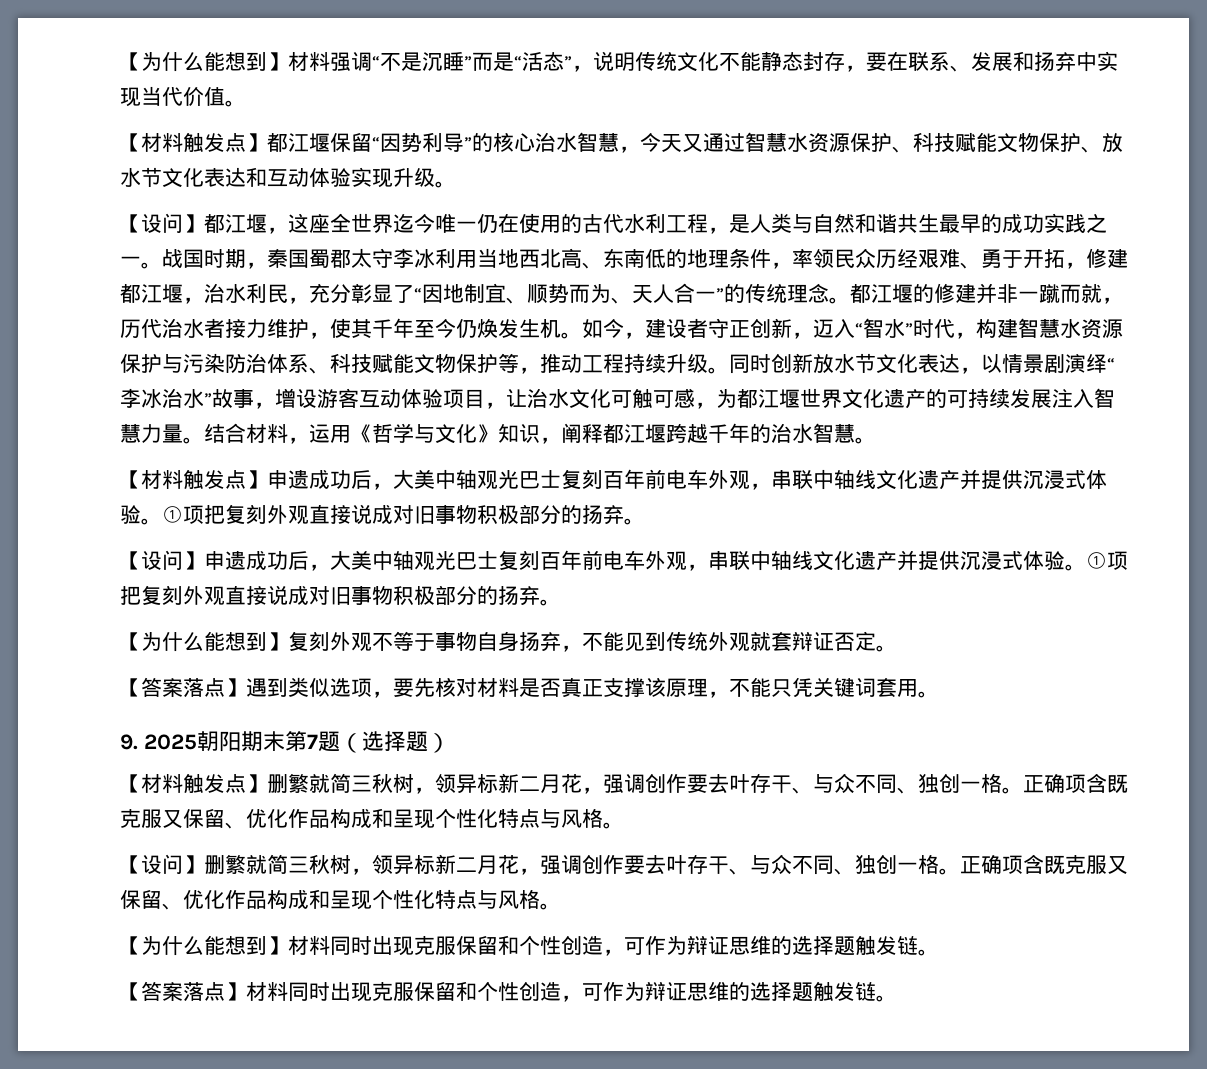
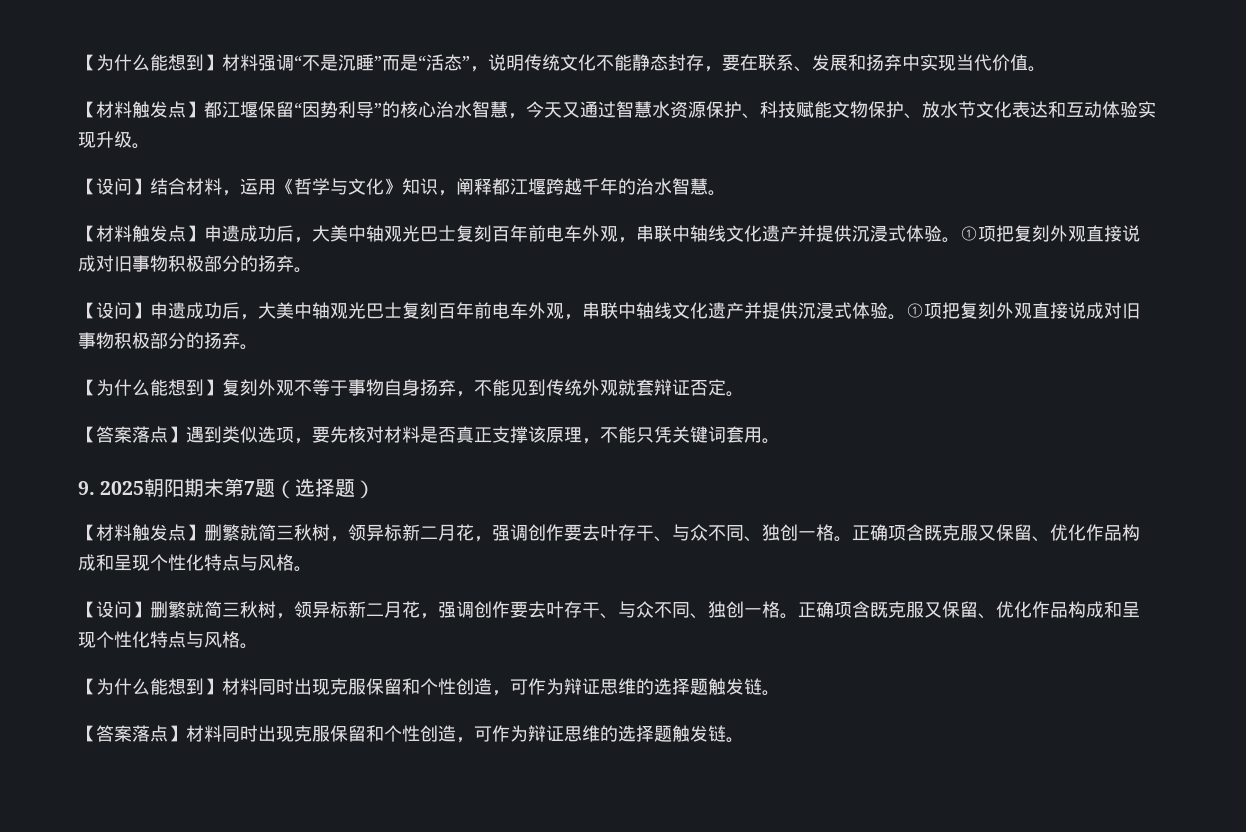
- 【设问】都江堰，这座全世界迄今唯一仍在使用的古代水利工程，是人类与自然和谐共生最早的成功实践之一。战国时期，秦国蜀郡太守李冰利用当地西北高、东南低的地理条件，率领民众历经艰难、勇于开拓，修建都江堰，治水利民，充分彰显了“因地制宜、顺势而为、天人合一”的传统理念。都江堰的修建并非一蹴而就，历代治水者接力维护，使其千年至今仍焕发生机。如今，建设者守正创新，迈入“智水”时代，构建智慧水资源保护与污染防治体系、科技赋能文物保护等，推动工程持续升级。同时创新放水节文化表达，以情景剧演绎“李冰治水”故事，增设游客互动体验项目，让治水文化可触可感，为都江堰世界文化遗产的可持续发展注入智慧力量。结合材料，运用《哲学与文化》知识，阐释都江堰跨越千年的治水智慧。
+ 【设问】结合材料，运用《哲学与文化》知识，阐释都江堰跨越千年的治水智慧。

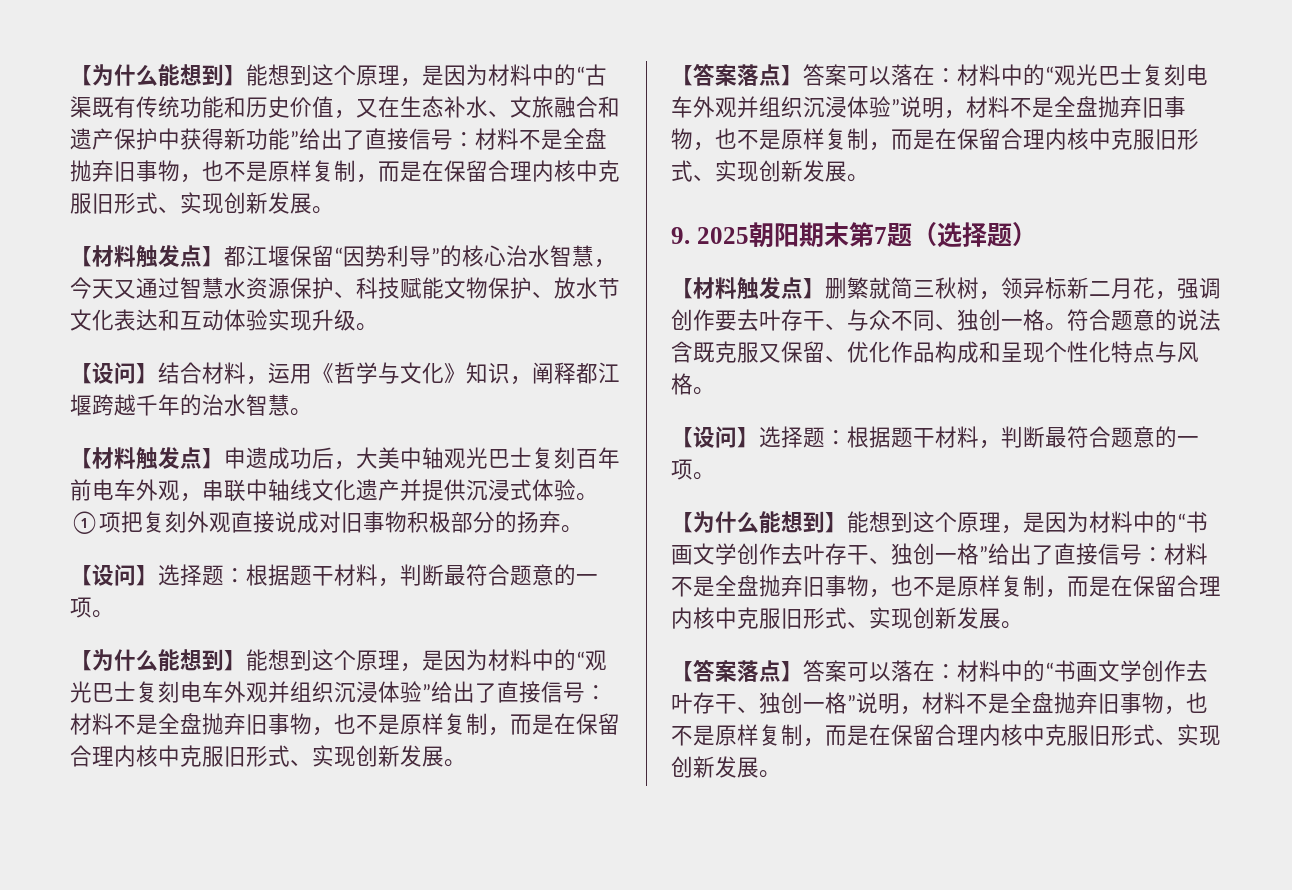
- 【为什么能想到】材料强调“不是沉睡”而是“活态”，说明传统文化不能静态封存，要在联系、发展和扬弃中实现当代价值。
+ 【为什么能想到】能想到这个原理，是因为材料中的“古渠既有传统功能和历史价值，又在生态补水、文旅融合和遗产保护中获得新功能”给出了直接信号：材料不是全盘抛弃旧事物，也不是原样复制，而是在保留合理内核中克服旧形式、实现创新发展。
  【材料触发点】申遗成功后，大美中轴观光巴士复刻百年前电车外观，串联中轴线文化遗产并提供沉浸式体验。①项把复刻外观直接说成对旧事物积极部分的扬弃。
- 【设问】申遗成功后，大美中轴观光巴士复刻百年前电车外观，串联中轴线文化遗产并提供沉浸式体验。①项把复刻外观直接说成对旧事物积极部分的扬弃。
- 【为什么能想到】复刻外观不等于事物自身扬弃，不能见到传统外观就套辩证否定。
- 【答案落点】遇到类似选项，要先核对材料是否真正支撑该原理，不能只凭关键词套用。
+ 【设问】选择题：根据题干材料，判断最符合题意的一项。
+ 【为什么能想到】能想到这个原理，是因为材料中的“观光巴士复刻电车外观并组织沉浸体验”给出了直接信号：材料不是全盘抛弃旧事物，也不是原样复制，而是在保留合理内核中克服旧形式、实现创新发展。
+ 【答案落点】答案可以落在：材料中的“观光巴士复刻电车外观并组织沉浸体验”说明，材料不是全盘抛弃旧事物，也不是原样复制，而是在保留合理内核中克服旧形式、实现创新发展。
- 【材料触发点】删繁就简三秋树，领异标新二月花，强调创作要去叶存干、与众不同、独创一格。正确项含既克服又保留、优化作品构成和呈现个性化特点与风格。
- 【设问】删繁就简三秋树，领异标新二月花，强调创作要去叶存干、与众不同、独创一格。正确项含既克服又保留、优化作品构成和呈现个性化特点与风格。
- 【为什么能想到】材料同时出现克服保留和个性创造，可作为辩证思维的选择题触发链。
- 【答案落点】材料同时出现克服保留和个性创造，可作为辩证思维的选择题触发链。
+ 【材料触发点】删繁就简三秋树，领异标新二月花，强调创作要去叶存干、与众不同、独创一格。符合题意的说法含既克服又保留、优化作品构成和呈现个性化特点与风格。
+ 【设问】选择题：根据题干材料，判断最符合题意的一项。
+ 【为什么能想到】能想到这个原理，是因为材料中的“书画文学创作去叶存干、独创一格”给出了直接信号：材料不是全盘抛弃旧事物，也不是原样复制，而是在保留合理内核中克服旧形式、实现创新发展。
+ 【答案落点】答案可以落在：材料中的“书画文学创作去叶存干、独创一格”说明，材料不是全盘抛弃旧事物，也不是原样复制，而是在保留合理内核中克服旧形式、实现创新发展。

